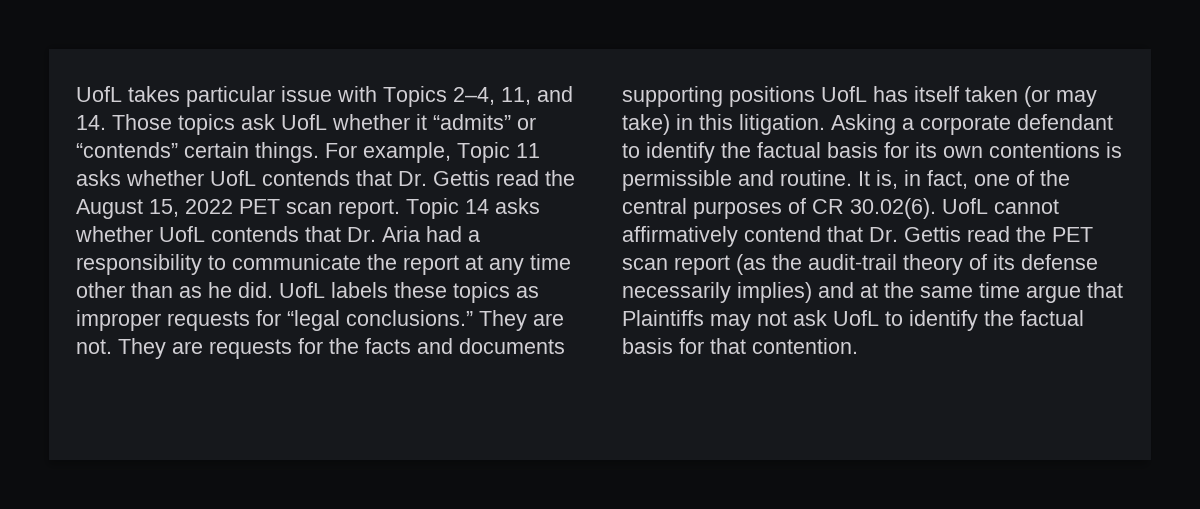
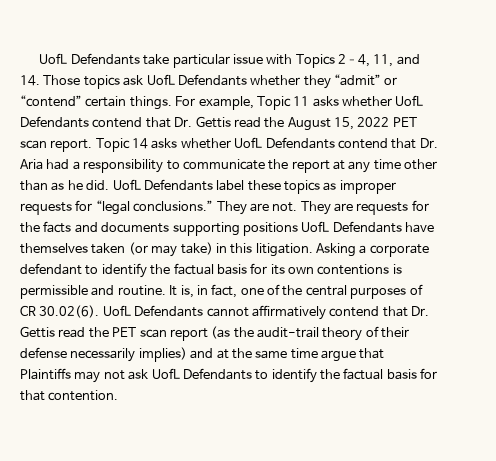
- UofL takes particular issue with Topics 2–4, 11, and 14. Those topics ask UofL whether it “admits” or “contends” certain things.
+ UofL Defendants take particular issue with Topics 2–4, 11, and 14. Those topics ask UofL Defendants whether they “admit” or “contend” certain things.
- For example, Topic 11 asks whether UofL contends that Dr. Gettis read the August 15, 2022 PET scan report.
+ For example, Topic 11 asks whether UofL Defendants contend that Dr. Gettis read the August 15, 2022 PET scan report.
- Topic 14 asks whether UofL contends that Dr. Aria had a responsibility to communicate the report at any time other than as he did.
+ Topic 14 asks whether UofL Defendants contend that Dr. Aria had a responsibility to communicate the report at any time other than as he did.
- UofL labels these topics as improper requests for “legal conclusions.”
+ UofL Defendants label these topics as improper requests for “legal conclusions.”
- They are requests for the facts and documents supporting positions UofL has itself taken (or may take) in this litigation.
+ They are requests for the facts and documents supporting positions UofL Defendants have themselves taken (or may take) in this litigation.
- It is, in fact, one of the central purposes of CR 30.02(6). UofL cannot affirmatively contend that Dr. Gettis read the PET scan report (as the audit-trail theory of its defense necessarily implies) and at the same time argue that Plaintiffs may not ask UofL to identify the factual basis for that contention.
+ It is, in fact, one of the central purposes of CR 30.02(6). UofL Defendants cannot affirmatively contend that Dr. Gettis read the PET scan report (as the audit-trail theory of their defense necessarily implies) and at the same time argue that Plaintiffs may not ask UofL Defendants to identify the factual basis for that contention.

